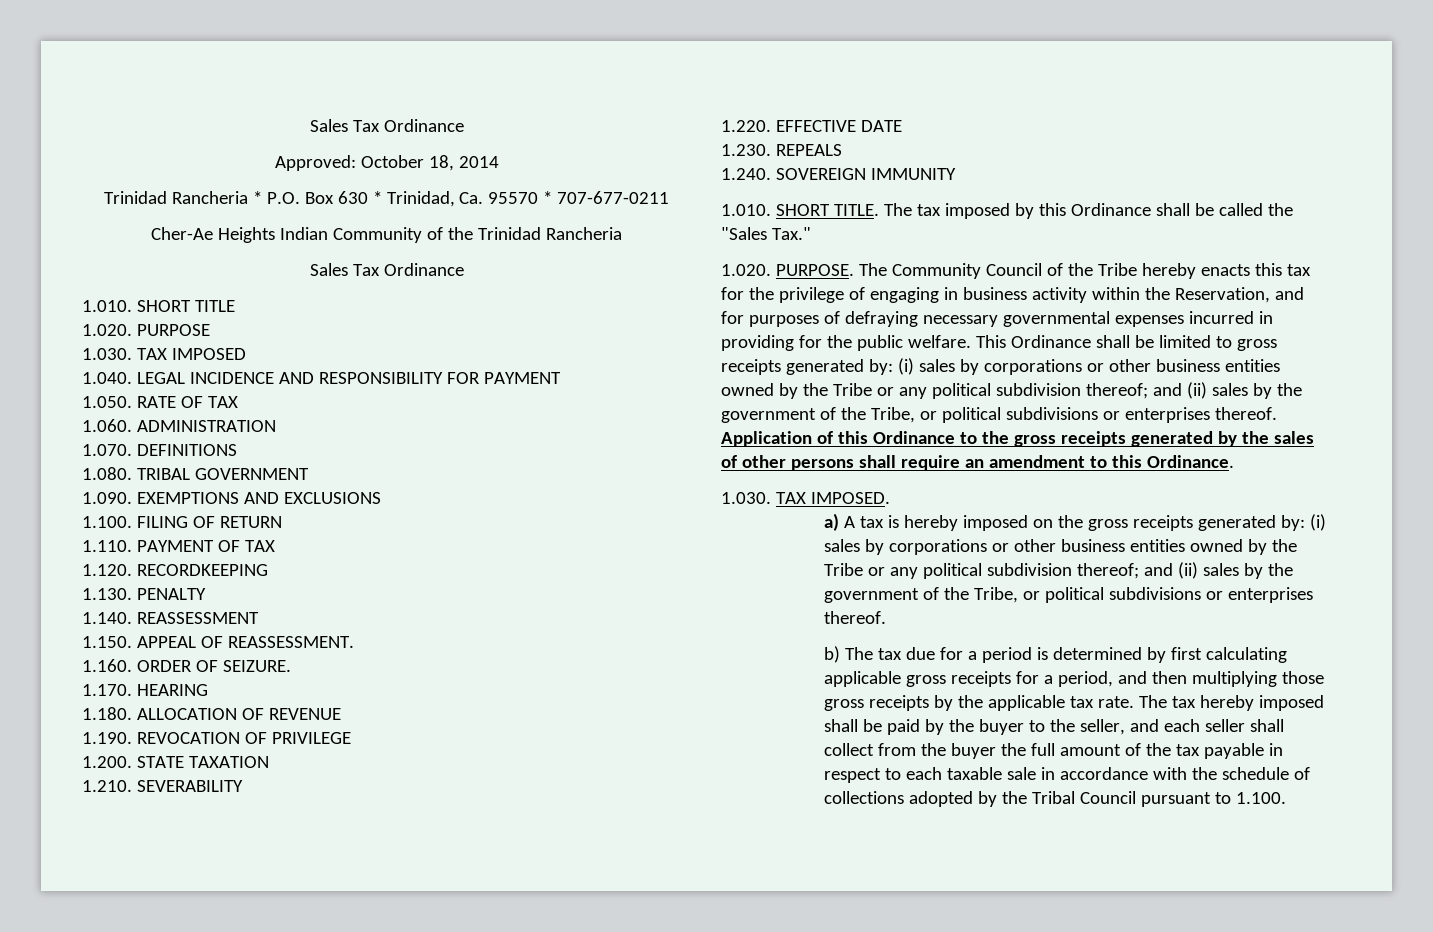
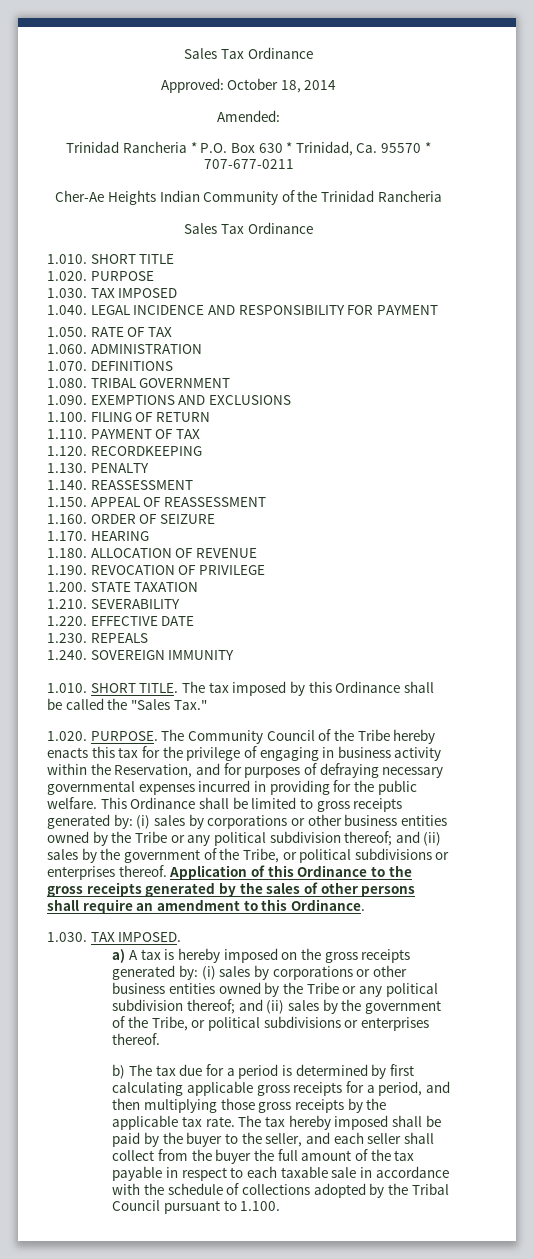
+ Amended:
- 1.150. APPEAL OF REASSESSMENT.
+ 1.150. APPEAL OF REASSESSMENT
- 1.160. ORDER OF SEIZURE.
+ 1.160. ORDER OF SEIZURE

